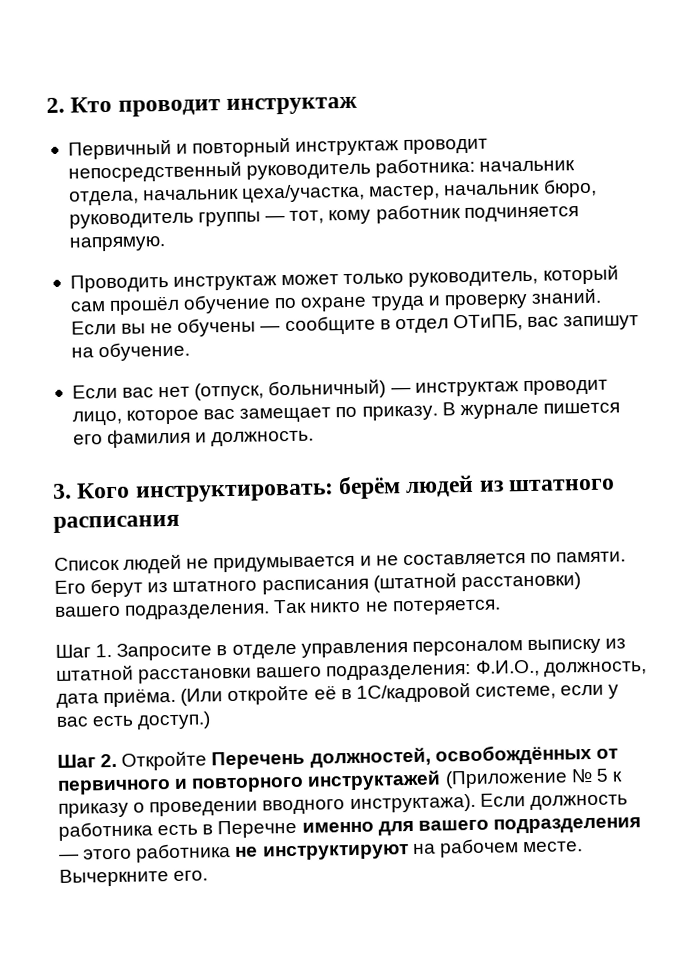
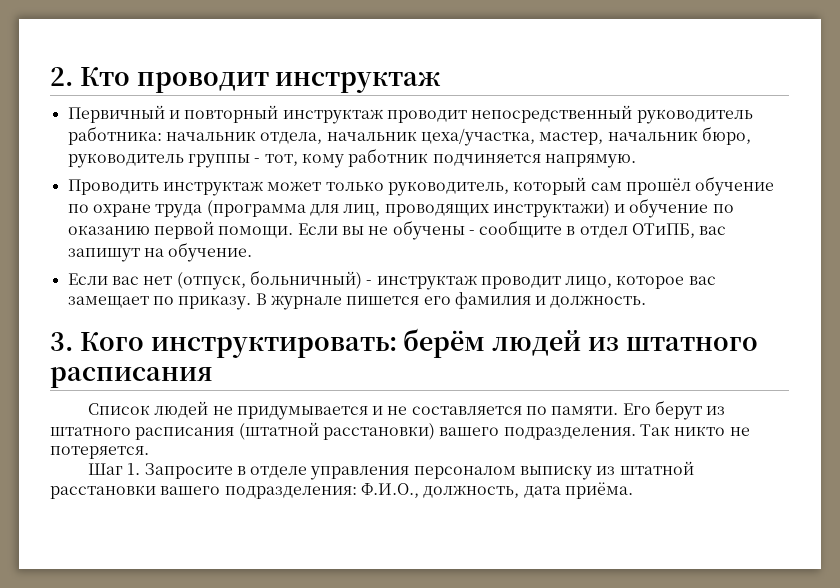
- Первичный и повторный инструктаж проводит непосредственный руководитель работника: начальник отдела, начальник цеха/участка, мастер, начальник бюро, руководитель группы — тот, кому работник подчиняется напрямую.
+ Первичный и повторный инструктаж проводит непосредственный руководитель работника: начальник отдела, начальник цеха/участка, мастер, начальник бюро, руководитель группы - тот, кому работник подчиняется напрямую.
- Проводить инструктаж может только руководитель, который сам прошёл обучение по охране труда и проверку знаний.
+ Проводить инструктаж может только руководитель, который сам прошёл обучение по охране труда (программа для лиц, проводящих инструктажи) и обучение по оказанию первой помощи.
- Если вы не обучены — сообщите в отдел ОТиПБ, вас запишут на обучение.
+ Если вы не обучены - сообщите в отдел ОТиПБ, вас запишут на обучение.
- Если вас нет (отпуск, больничный) — инструктаж проводит лицо, которое вас замещает по приказу.
+ Если вас нет (отпуск, больничный) - инструктаж проводит лицо, которое вас замещает по приказу.
- (Или откройте её в 1С/кадровой системе, если у вас есть доступ.)
- Шаг 2. Откройте Перечень должностей, освобождённых от первичного и повторного инструктажей (Приложение № 5 к приказу о проведении вводного инструктажа). Если должность работника есть в Перечне именно для вашего подразделения — этого работника не инструктируют на рабочем месте. Вычеркните его.

